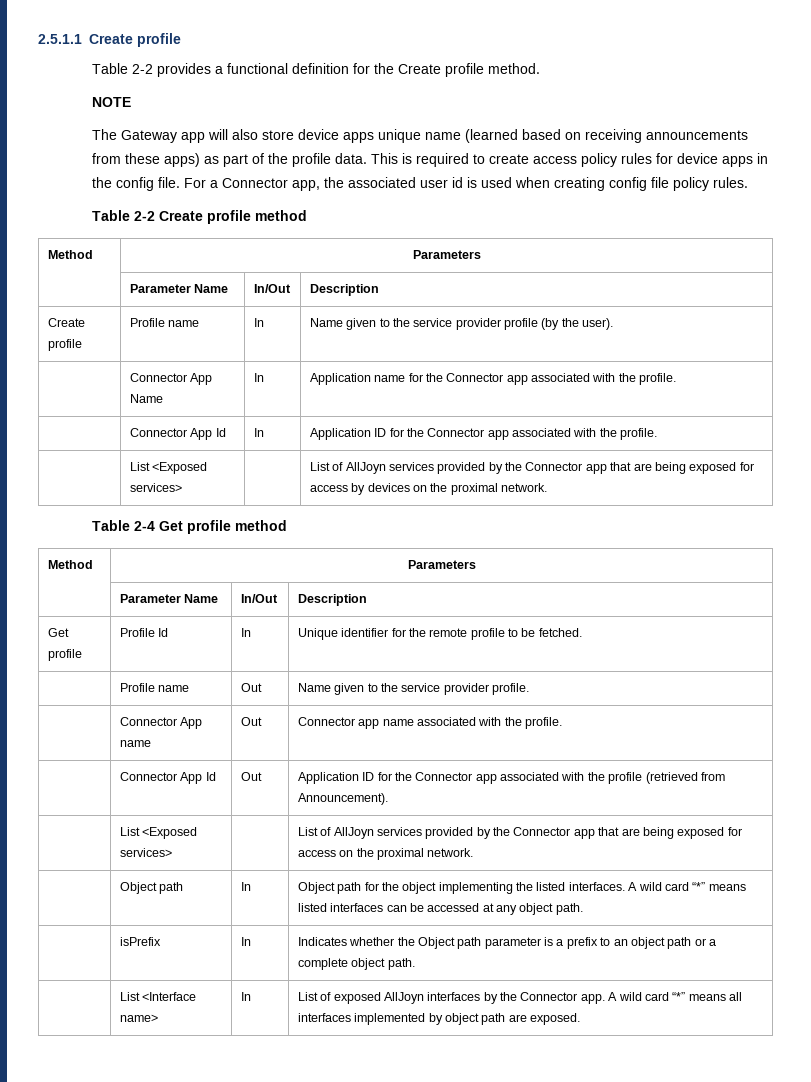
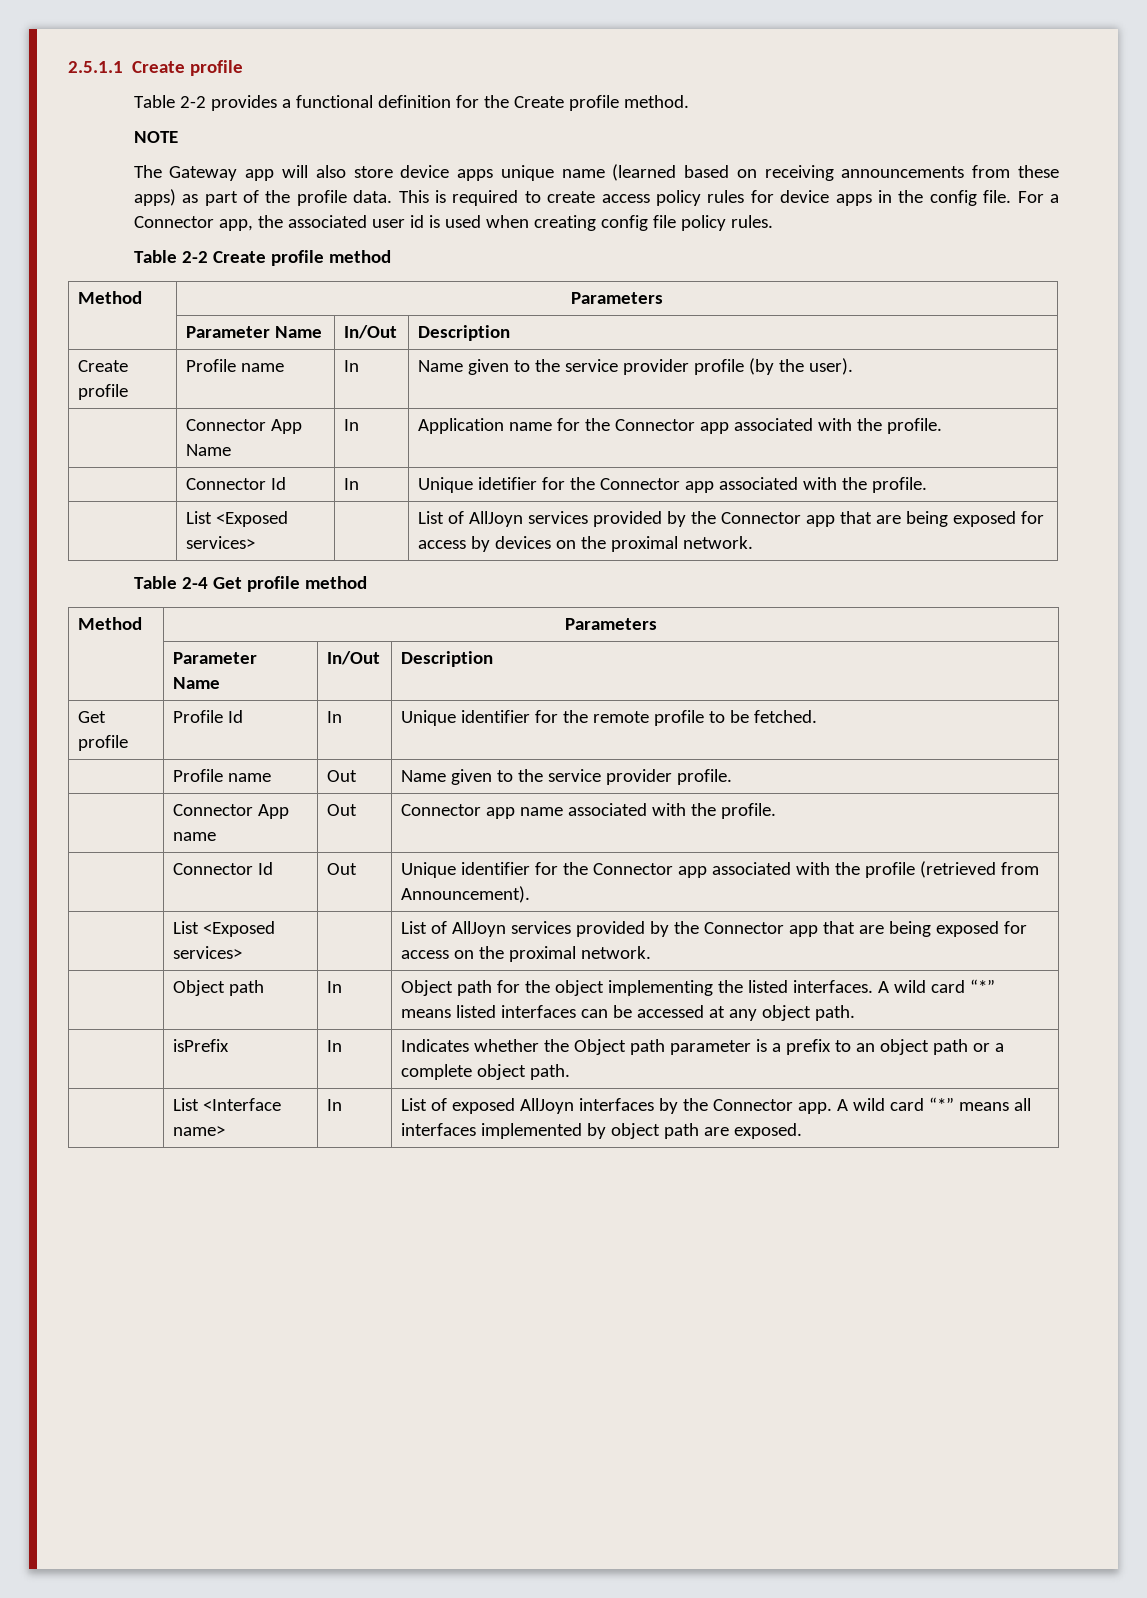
- | Connector App Id | In | Application ID for the Connector app associated with the profile.
+ | Connector Id | In | Unique idetifier for the Connector app associated with the profile.
- | Connector App Id | Out | Application ID for the Connector app associated with the profile (retrieved from Announcement).
+ | Connector Id | Out | Unique identifier for the Connector app associated with the profile (retrieved from Announcement).

